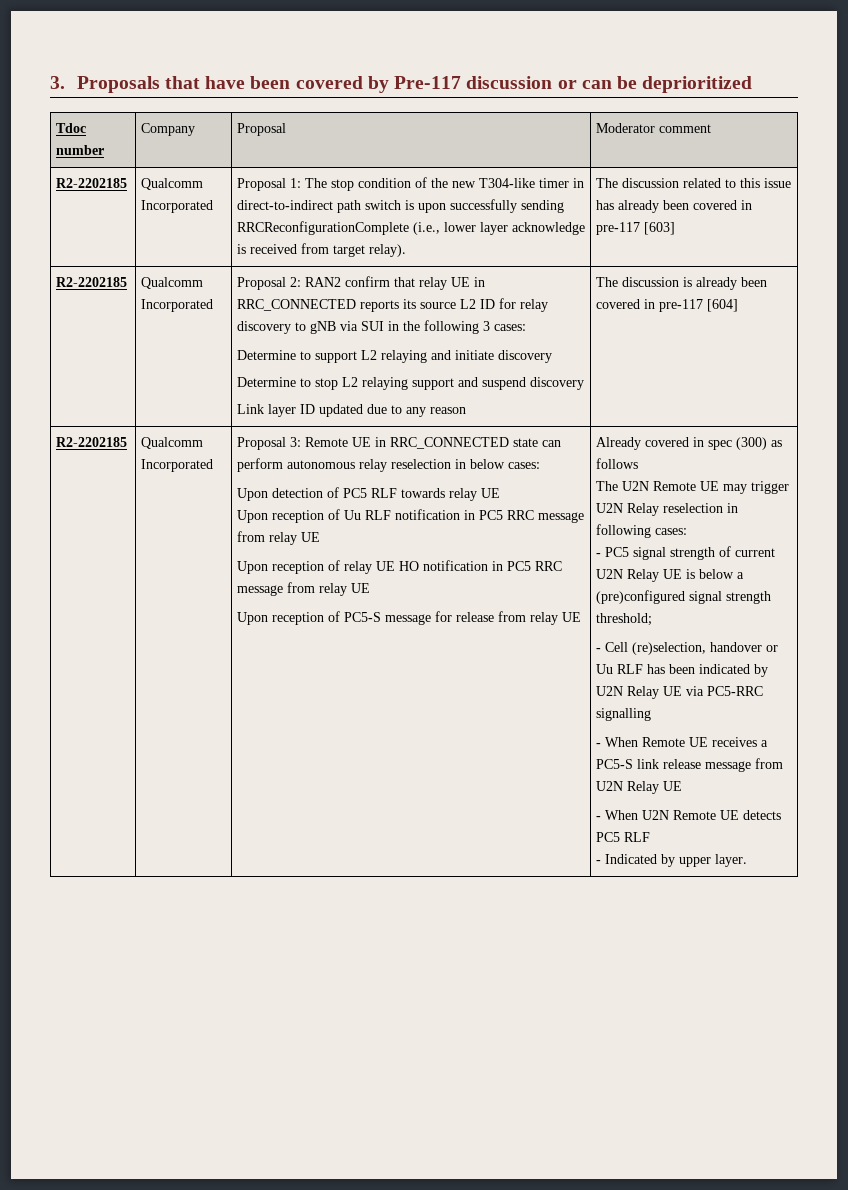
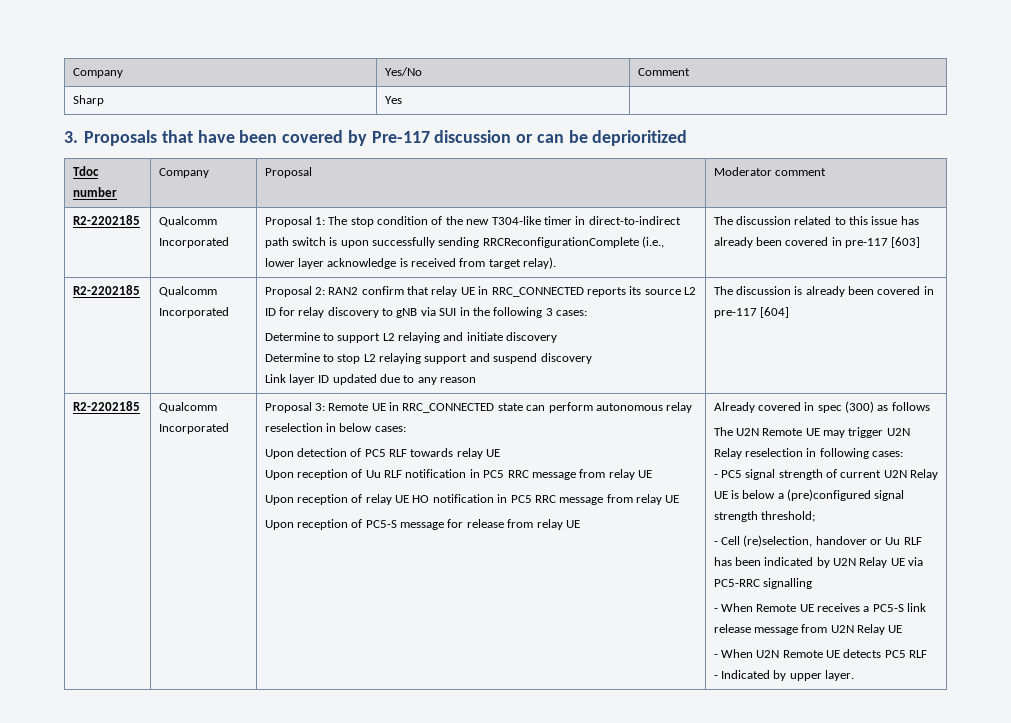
+ Company | Yes/No | Comment
+ Sharp | Yes |

